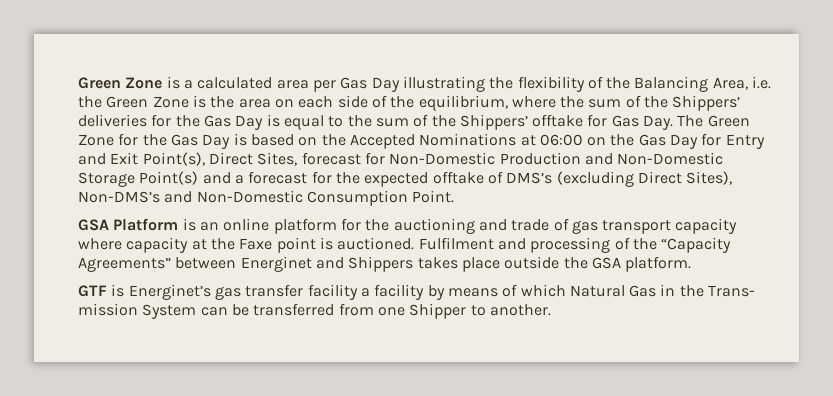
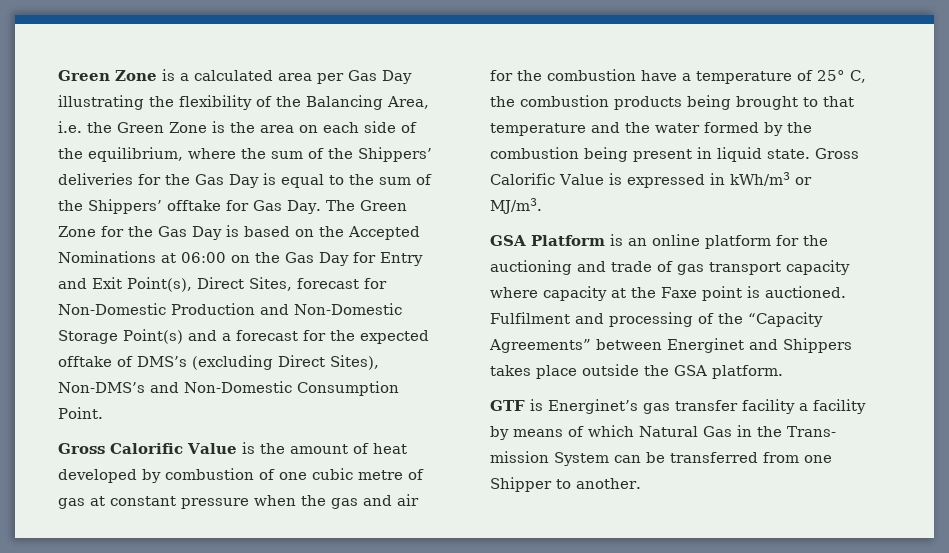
+ Gross Calorific Value is the amount of heat developed by combustion of one cubic metre of gas at constant pressure when the gas and air for the combustion have a temperature of 25° C, the combustion products being brought to that temperature and the water formed by the combustion being present in liquid state. Gross Calorific Value is expressed in kWh/m3 or MJ/m3.

